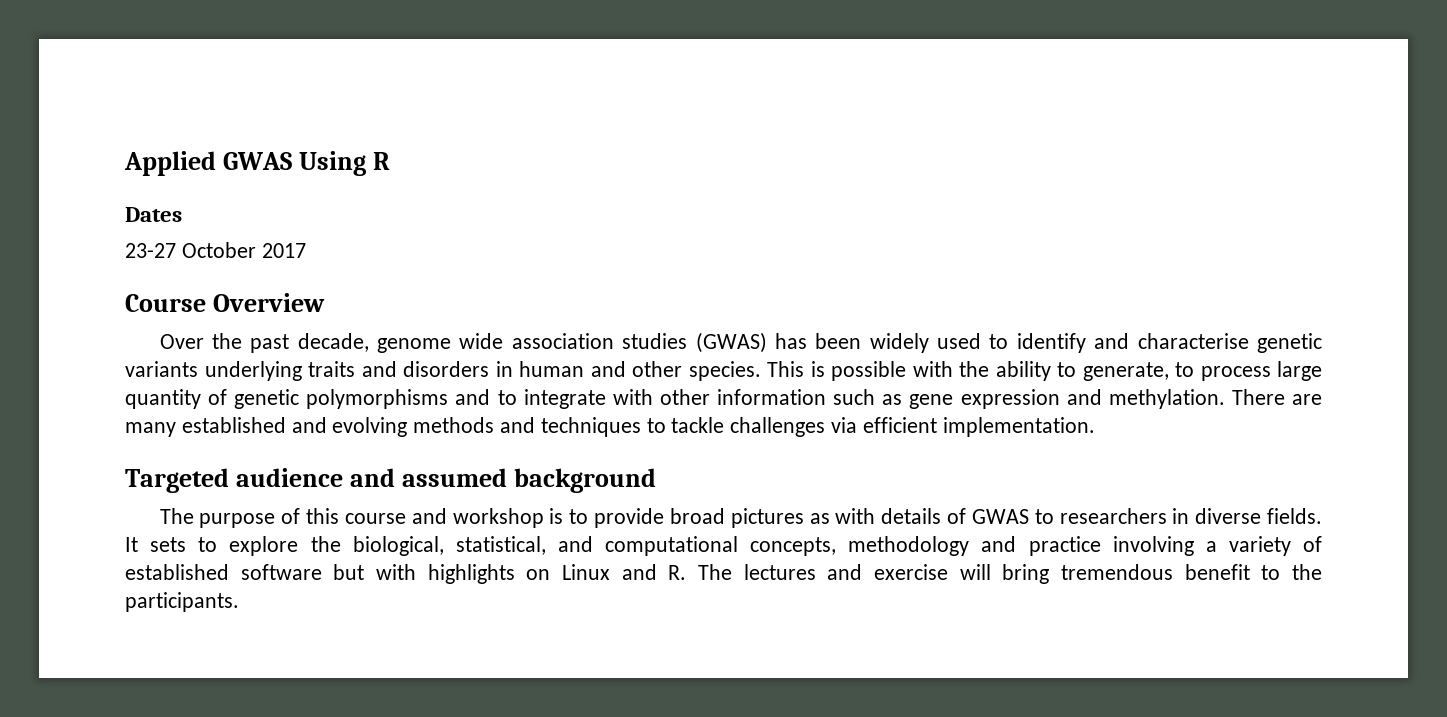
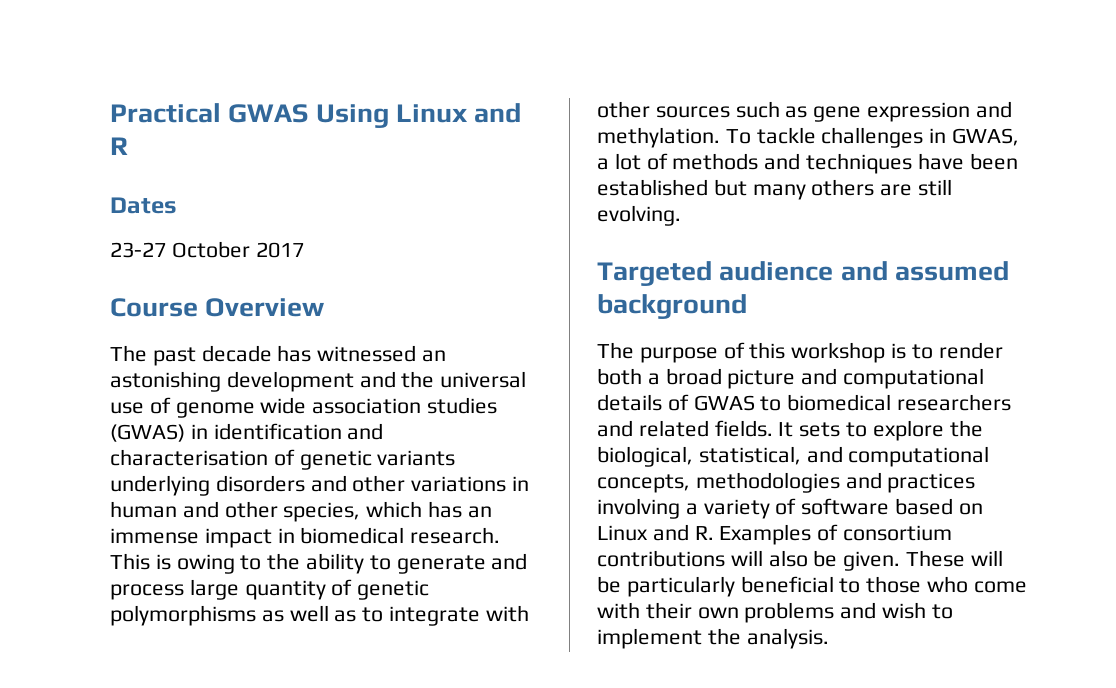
- Applied GWAS Using R
+ Practical GWAS Using Linux and R
- Over the past decade, genome wide association studies (GWAS) has been widely used to identify and characterise genetic variants underlying traits and disorders in human and other species. This is possible with the ability to generate, to process large quantity of genetic polymorphisms and to integrate with other information such as gene expression and methylation.
+ The past decade has witnessed an astonishing development and the universal use of genome wide association studies (GWAS) in identification and characterisation of genetic variants underlying disorders and other variations in human and other species, which has an immense impact in biomedical research. This is owing to the ability to generate and process large quantity of genetic polymorphisms as well as to integrate with other sources such as gene expression and methylation.
- There are many established and evolving methods and techniques to tackle challenges via efficient implementation.
+ To tackle challenges in GWAS, a lot of methods and techniques have been established but many others are still evolving.
- The purpose of this course and workshop is to provide broad pictures as with details of GWAS to researchers in diverse fields.
+ The purpose of this workshop is to render both a broad picture and computational details of GWAS to biomedical researchers and related fields.
- It sets to explore the biological, statistical, and computational concepts, methodology and practice involving a variety of established software but with highlights on Linux and R. The lectures and exercise will bring tremendous benefit to the participants.
+ It sets to explore the biological, statistical, and computational concepts, methodologies and practices involving a variety of software based on Linux and R. Examples of consortium contributions will also be given. These will be particularly beneficial to those who come with their own problems and wish to implement the analysis.

